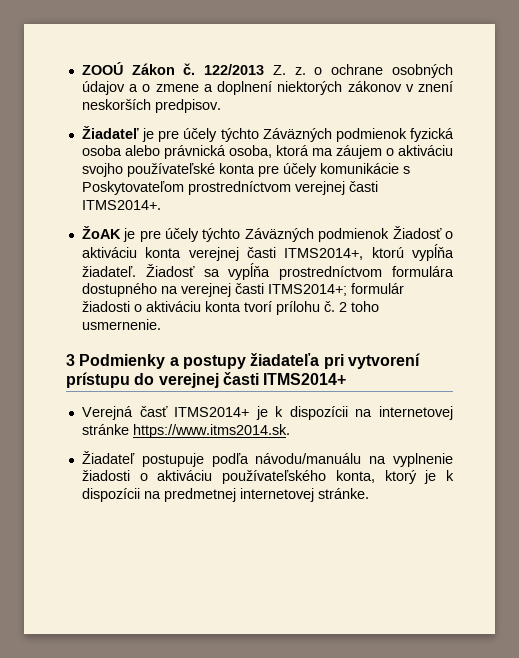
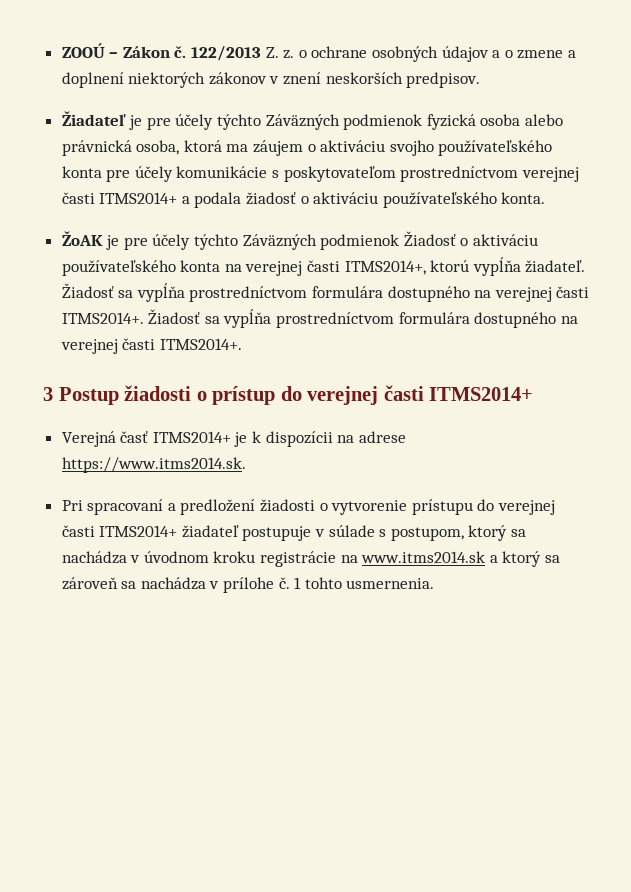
- ZOOÚ Zákon č.
+ ZOOÚ – Zákon č.
- Žiadateľ je pre účely týchto Záväzných podmienok fyzická osoba alebo právnická osoba, ktorá ma záujem o aktiváciu svojho používateľské konta pre účely komunikácie s Poskytovateľom prostredníctvom verejnej časti ITMS2014+.
+ Žiadateľ je pre účely týchto Záväzných podmienok fyzická osoba alebo právnická osoba, ktorá ma záujem o aktiváciu svojho používateľského konta pre účely komunikácie s poskytovateľom prostredníctvom verejnej časti ITMS2014+ a podala žiadosť o aktiváciu používateľského konta.
- ŽoAK je pre účely týchto Záväzných podmienok Žiadosť o aktiváciu konta verejnej časti ITMS2014+, ktorú vypĺňa žiadateľ.
+ ŽoAK je pre účely týchto Záväzných podmienok Žiadosť o aktiváciu používateľského konta na verejnej časti ITMS2014+, ktorú vypĺňa žiadateľ.
- Žiadosť sa vypĺňa prostredníctvom formulára dostupného na verejnej časti ITMS2014+; formulár žiadosti o aktiváciu konta tvorí prílohu č. 2 toho usmernenie.
- 3 Podmienky a postupy žiadateľa pri vytvorení prístupu do verejnej časti ITMS2014+
+ Žiadosť sa vypĺňa prostredníctvom formulára dostupného na verejnej časti ITMS2014+. Žiadosť sa vypĺňa prostredníctvom formulára dostupného na verejnej časti ITMS2014+.
+ 3 Postup žiadosti o prístup do verejnej časti ITMS2014+
- Verejná časť ITMS2014+ je k dispozícii na internetovej stránke https://www.itms2014.sk.
+ Verejná časť ITMS2014+ je k dispozícii na adrese https://www.itms2014.sk.
- Žiadateľ postupuje podľa návodu/manuálu na vyplnenie žiadosti o aktiváciu používateľského konta, ktorý je k dispozícii na predmetnej internetovej stránke.
+ Pri spracovaní a predložení žiadosti o vytvorenie prístupu do verejnej časti ITMS2014+ žiadateľ postupuje v súlade s postupom, ktorý sa nachádza v úvodnom kroku registrácie na www.itms2014.sk a ktorý sa zároveň sa nachádza v prílohe č. 1 tohto usmernenia.

